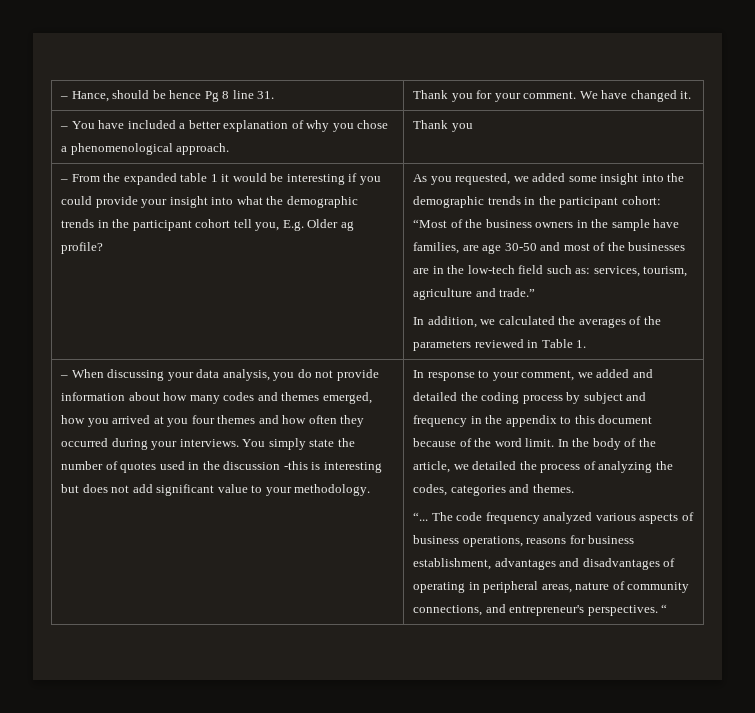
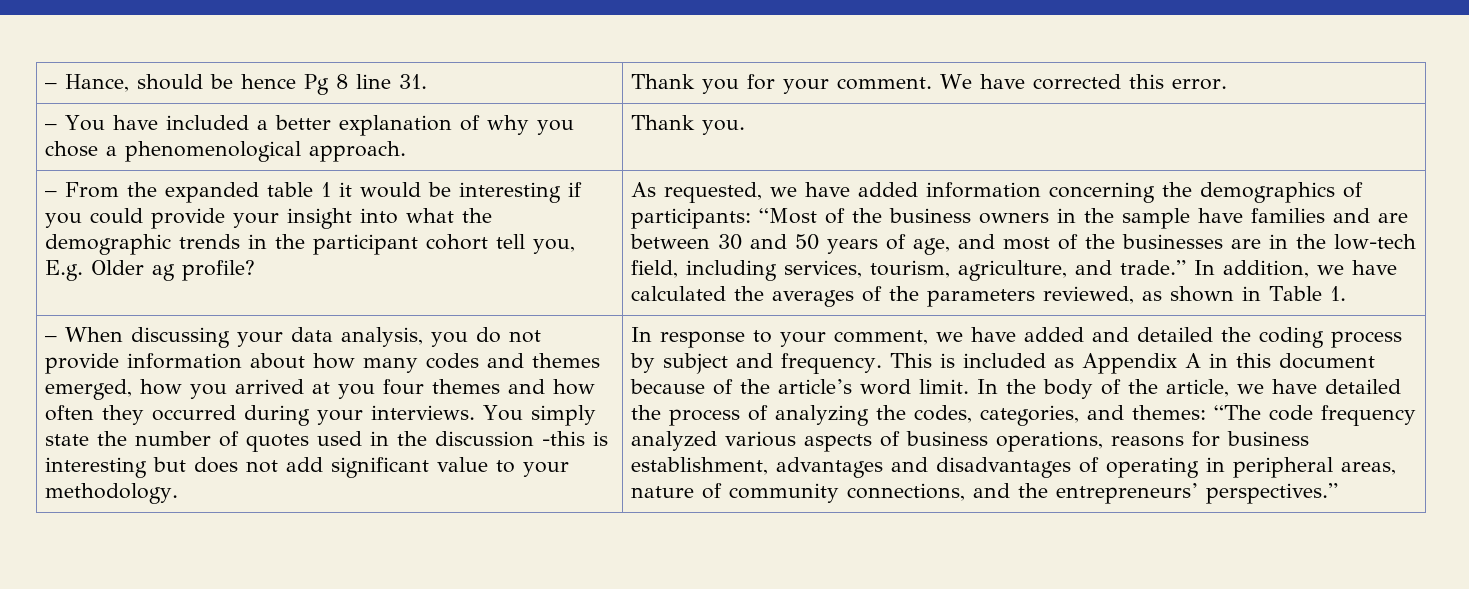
- – Hance, should be hence Pg 8 line 31. | Thank you for your comment. We have changed it.
+ – Hance, should be hence Pg 8 line 31. | Thank you for your comment. We have corrected this error.
- – You have included a better explanation of why you chose a phenomenological approach. | Thank you
+ – You have included a better explanation of why you chose a phenomenological approach. | Thank you.
- As you requested, we added some insight into the demographic trends in the participant cohort: “Most of the business owners in the sample have families, are age 30-50 and most of the businesses are in the low-tech field such as: services, tourism, agriculture and trade.”
- In addition, we calculated the averages of the parameters reviewed in Table 1.
+ As requested, we have added information concerning the demographics of participants: “Most of the business owners in the sample have families and are between 30 and 50 years of age, and most of the businesses are in the low-tech field, including services, tourism, agriculture, and trade.” In addition, we have calculated the averages of the parameters reviewed, as shown in Table 1.
- In response to your comment, we added and detailed the coding process by subject and frequency in the appendix to this document because of the word limit.
+ In response to your comment, we have added and detailed the coding process by subject and frequency. This is included as Appendix A in this document because of the article’s word limit.
- In the body of the article, we detailed the process of analyzing the codes, categories and themes.
- “... The code frequency analyzed various aspects of business operations, reasons for business establishment, advantages and disadvantages of operating in peripheral areas, nature of community connections, and entrepreneur's perspectives. “
+ In the body of the article, we have detailed the process of analyzing the codes, categories, and themes: “The code frequency analyzed various aspects of business operations, reasons for business establishment, advantages and disadvantages of operating in peripheral areas, nature of community connections, and the entrepreneurs’ perspectives.”

